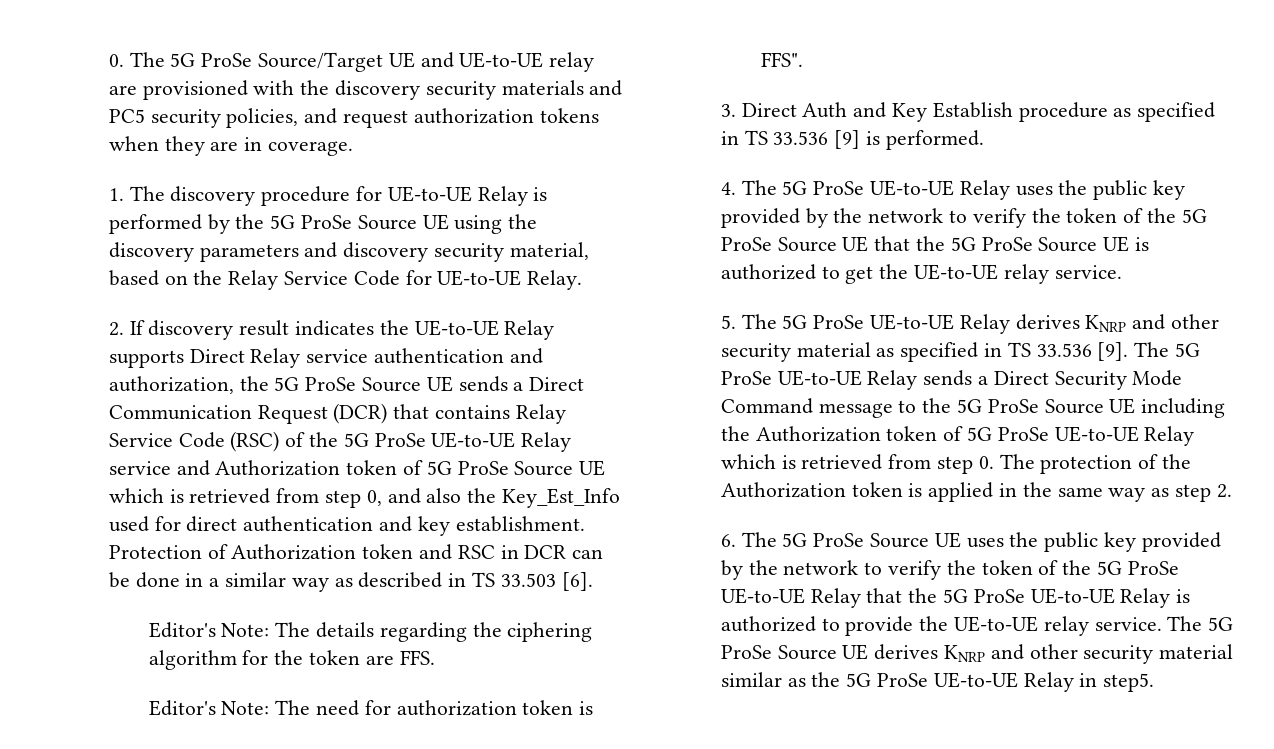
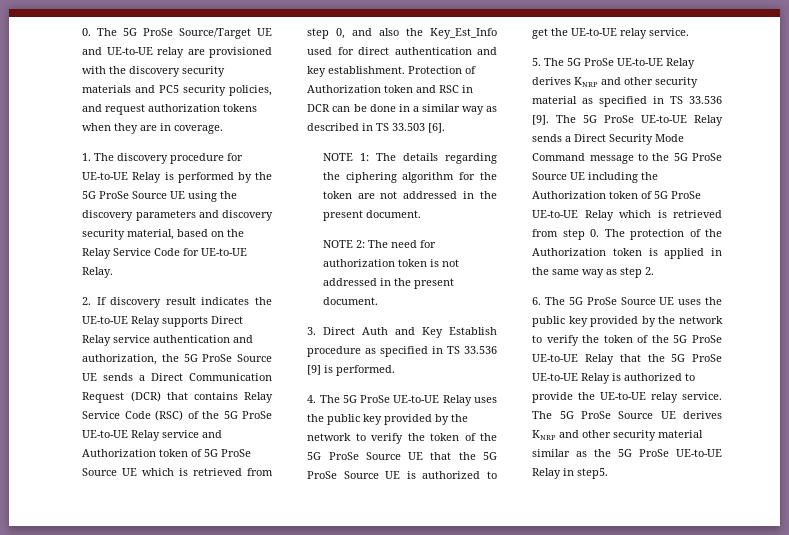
- Editor's Note: The details regarding the ciphering algorithm for the token are FFS.
- Editor's Note: The need for authorization token is FFS".
+ NOTE 1: The details regarding the ciphering algorithm for the token are not addressed in the present document.
+ NOTE 2: The need for authorization token is not addressed in the present document.

